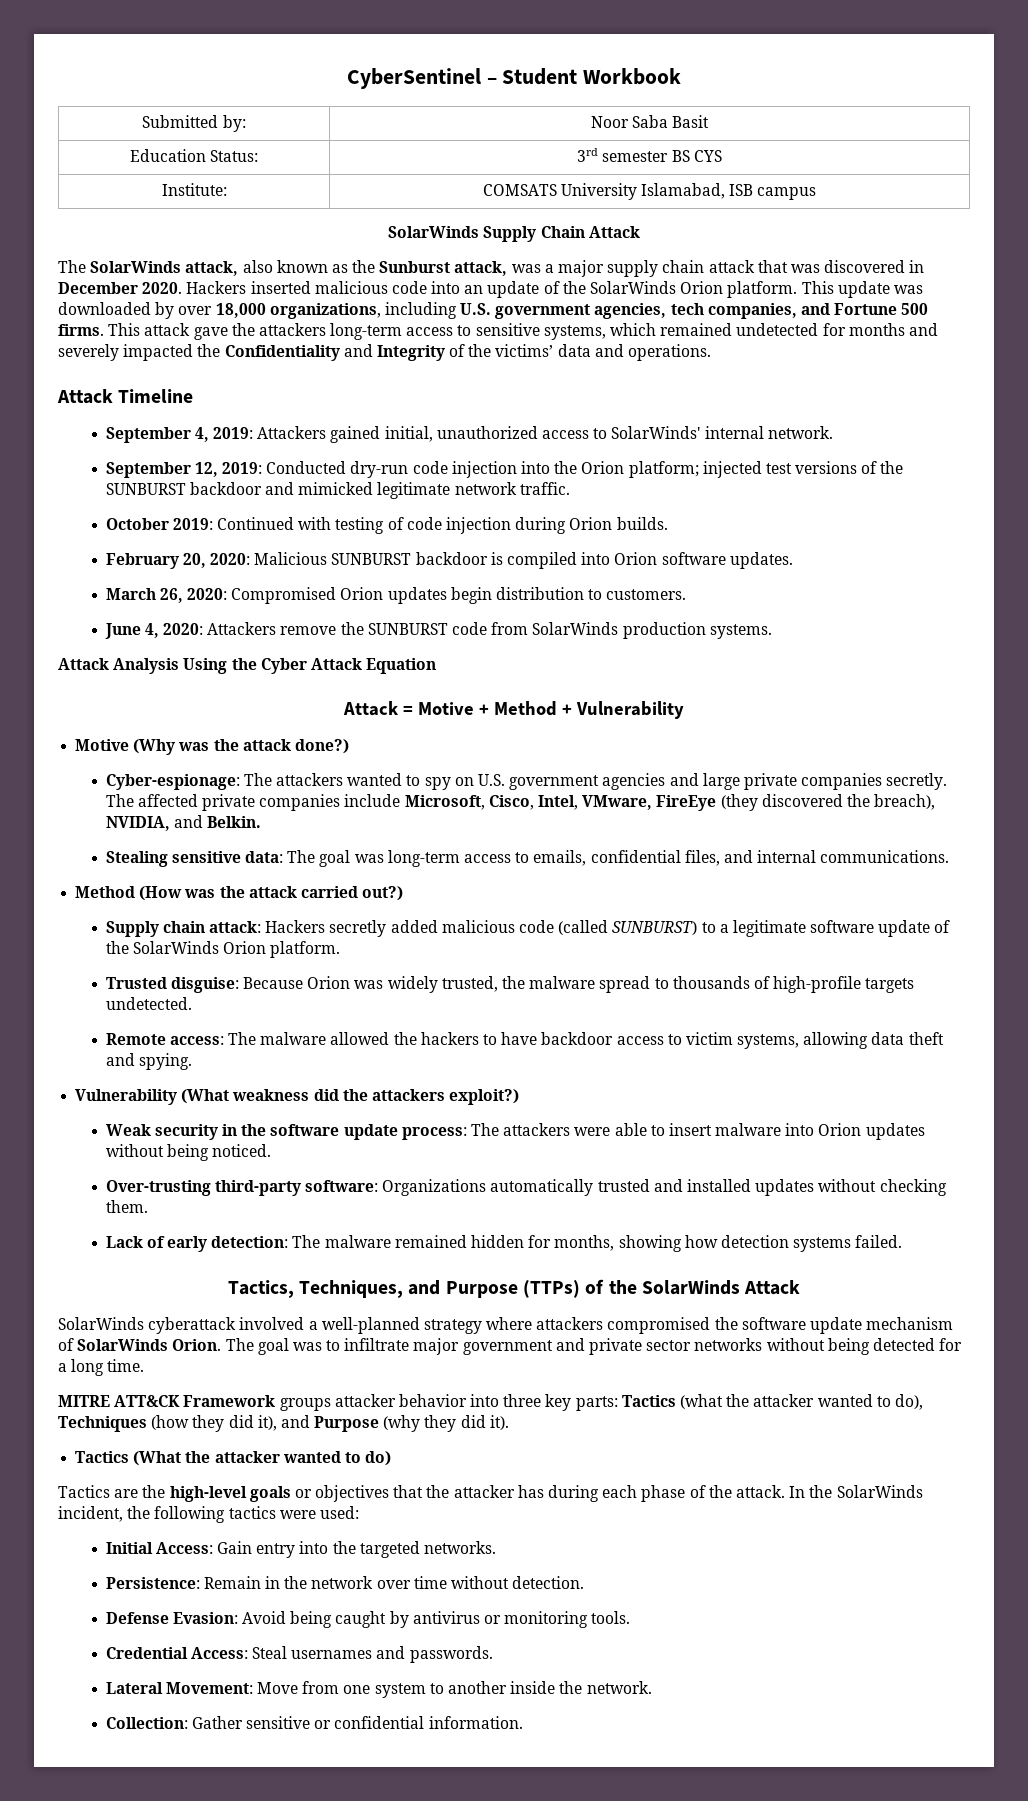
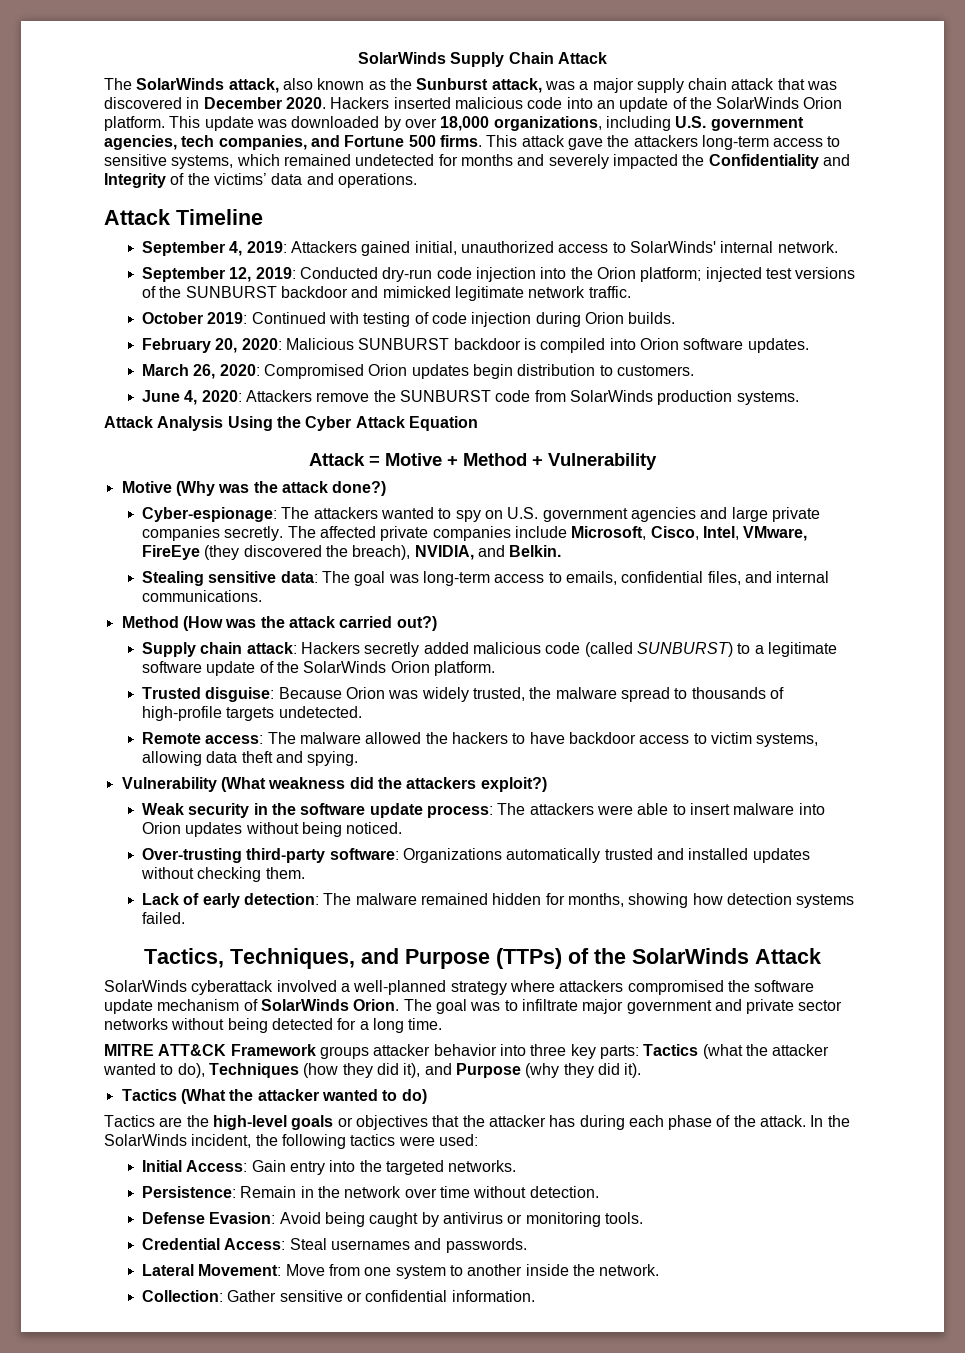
- CyberSentinel – Student Workbook
- Submitted by: | Noor Saba Basit
- Education Status: | 3rd semester BS CYS
- Institute: | COMSATS University Islamabad, ISB campus

